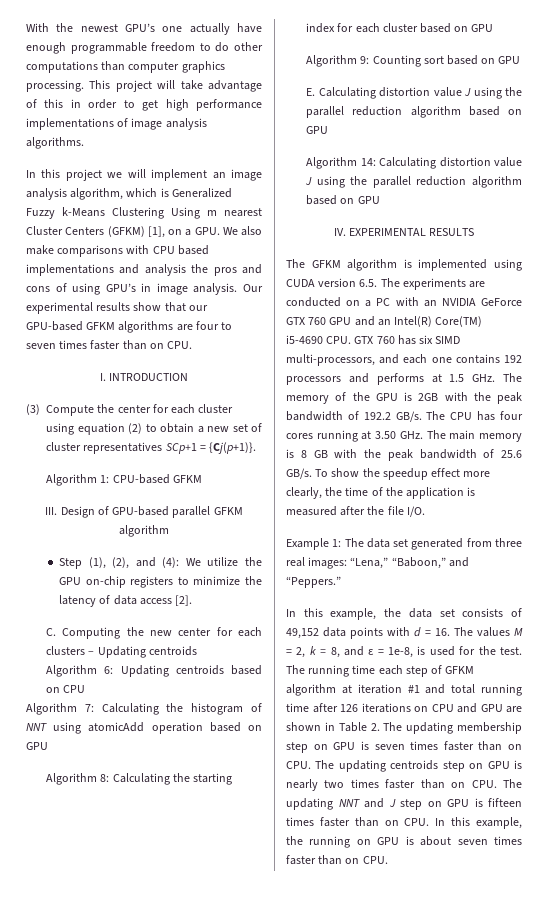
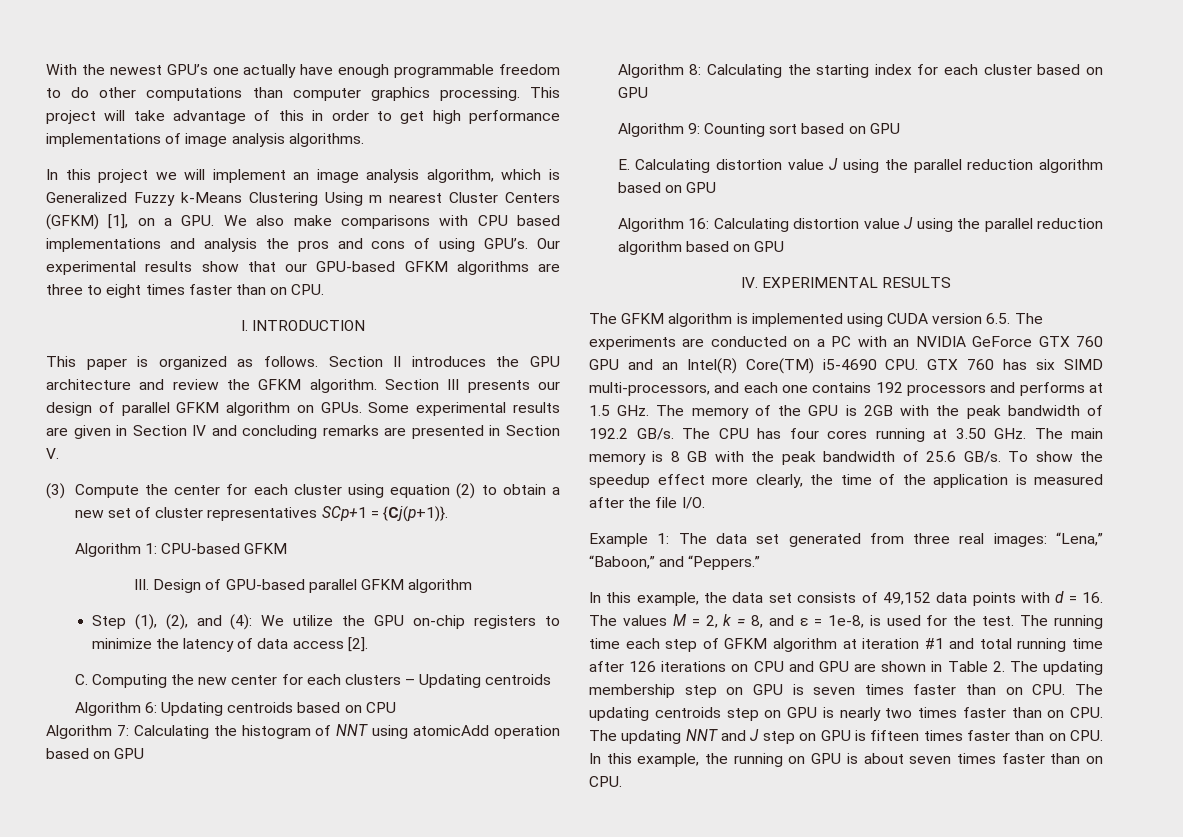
- In this project we will implement an image analysis algorithm, which is Generalized Fuzzy k-Means Clustering Using m nearest Cluster Centers (GFKM) [1], on a GPU. We also make comparisons with CPU based implementations and analysis the pros and cons of using GPU’s in image analysis.
+ In this project we will implement an image analysis algorithm, which is Generalized Fuzzy k-Means Clustering Using m nearest Cluster Centers (GFKM) [1], on a GPU. We also make comparisons with CPU based implementations and analysis the pros and cons of using GPU’s.
- Our experimental results show that our GPU-based GFKM algorithms are four to seven times faster than on CPU.
+ Our experimental results show that our GPU-based GFKM algorithms are three to eight times faster than on CPU.
+ This paper is organized as follows. Section II introduces the GPU architecture and review the GFKM algorithm. Section III presents our design of parallel GFKM algorithm on GPUs. Some experimental results are given in Section IV and concluding remarks are presented in Section V.
- Algorithm 14: Calculating distortion value J using the parallel reduction algorithm based on GPU
+ Algorithm 16: Calculating distortion value J using the parallel reduction algorithm based on GPU

